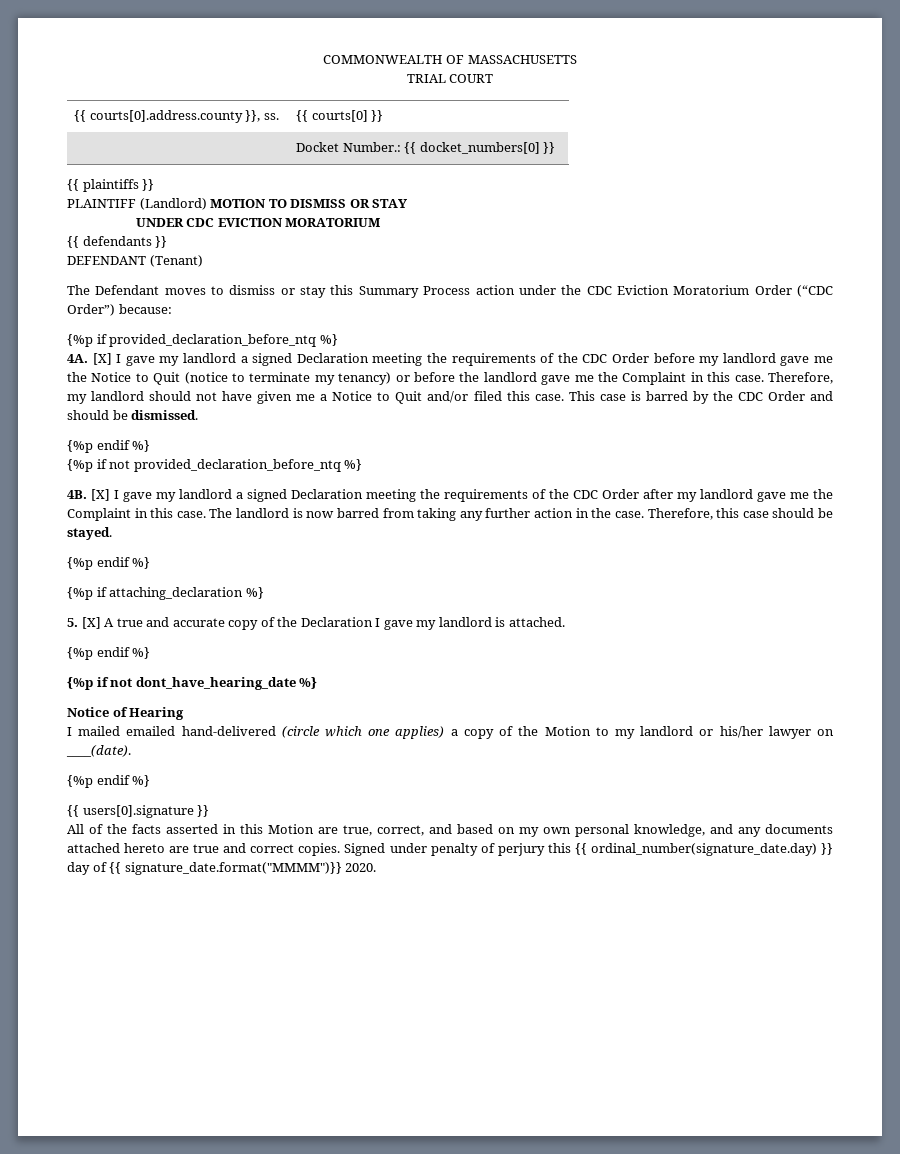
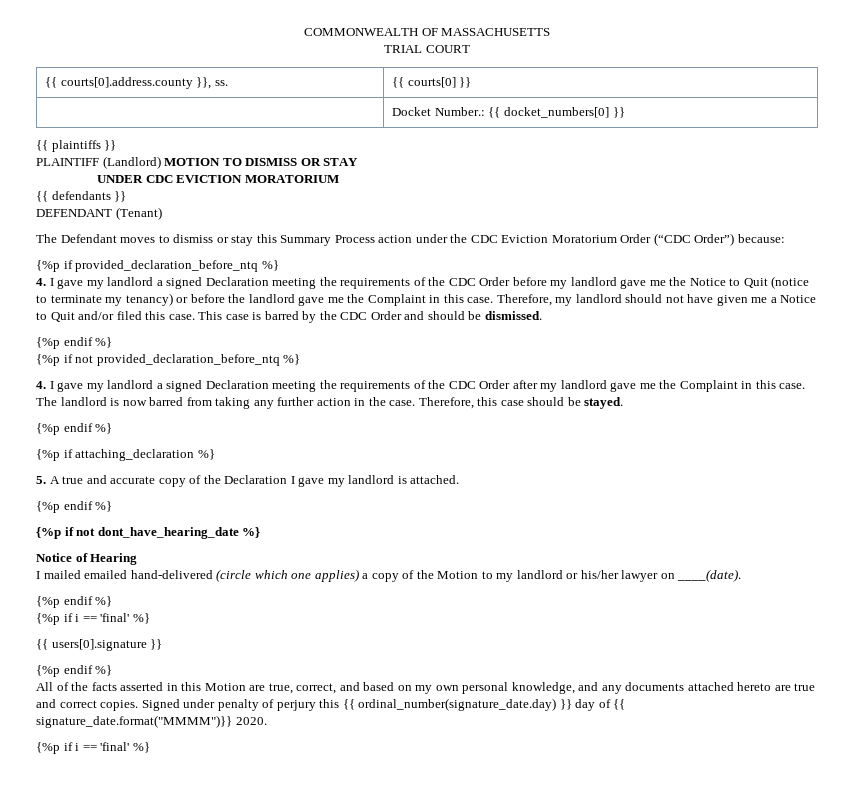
- 4A. [X] I gave my landlord a signed Declaration meeting the requirements of the CDC Order before my landlord gave me the Notice to Quit (notice to terminate my tenancy) or before the landlord gave me the Complaint in this case.
+ 4. I gave my landlord a signed Declaration meeting the requirements of the CDC Order before my landlord gave me the Notice to Quit (notice to terminate my tenancy) or before the landlord gave me the Complaint in this case.
- 4B. [X] I gave my landlord a signed Declaration meeting the requirements of the CDC Order after my landlord gave me the Complaint in this case.
+ 4. I gave my landlord a signed Declaration meeting the requirements of the CDC Order after my landlord gave me the Complaint in this case.
- 5. [X] A true and accurate copy of the Declaration I gave my landlord is attached.
+ 5. A true and accurate copy of the Declaration I gave my landlord is attached.
  I mailed emailed hand-delivered (circle which one applies) a copy of the Motion to my landlord or his/her lawyer on ____(date).
  {%p endif %}
+ {%p if i == 'final' %}
  {{ users[0].signature }}
+ {%p endif %}
  Signed under penalty of perjury this {{ ordinal_number(signature_date.day) }} day of {{ signature_date.format("MMMM")}} 2020.
+ {%p if i == 'final' %}

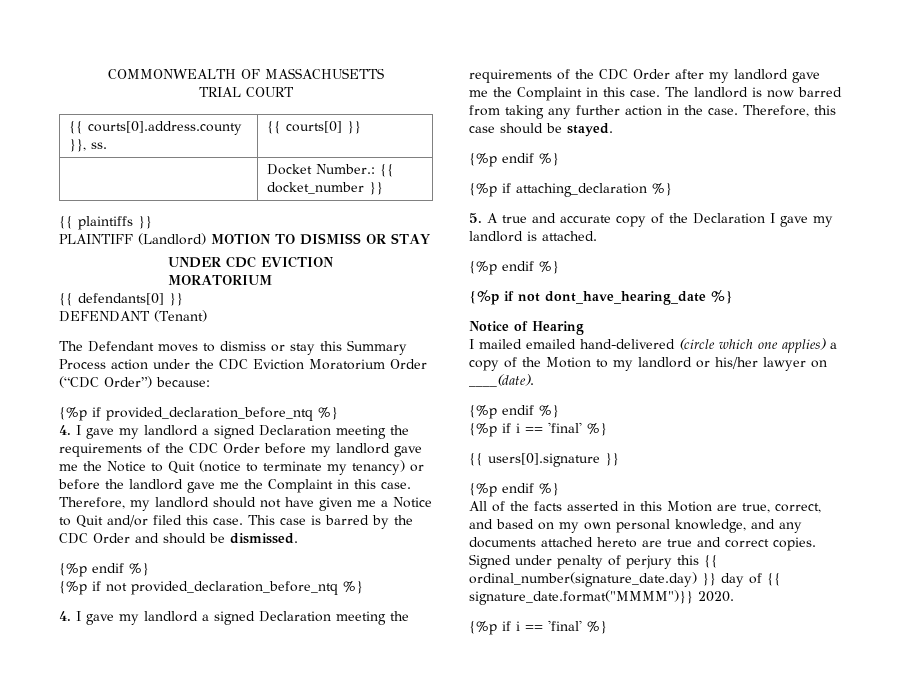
- | Docket Number.: {{ docket_numbers[0] }}
+ | Docket Number.: {{ docket_number }}
- {{ defendants }}
+ {{ defendants[0] }}

